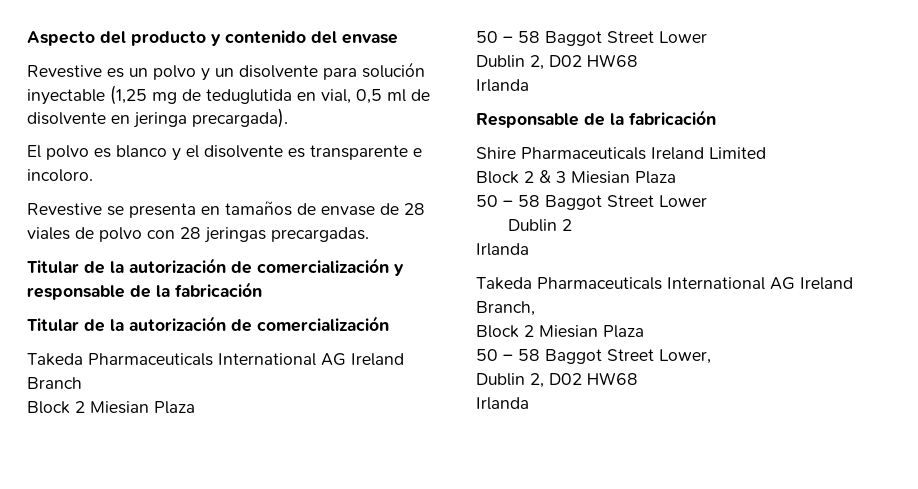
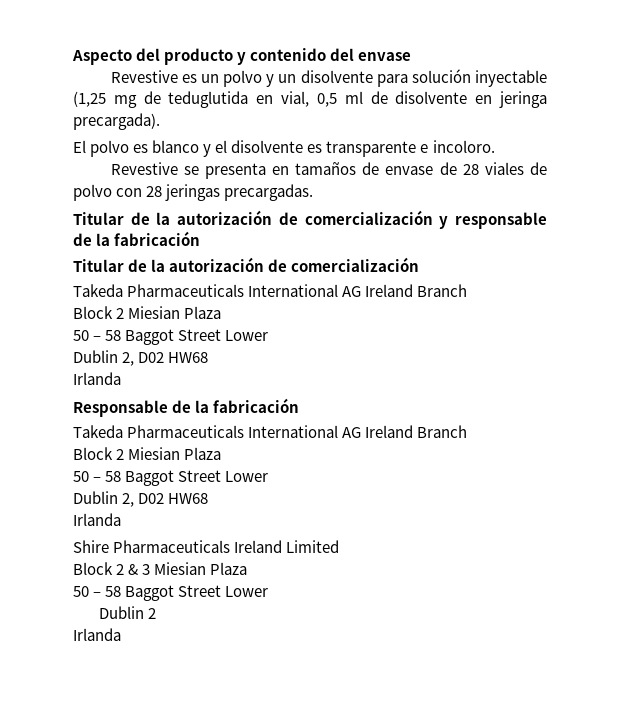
  Responsable de la fabricación
+ Takeda Pharmaceuticals International AG Ireland Branch
+ Block 2 Miesian Plaza
+ 50 – 58 Baggot Street Lower
+ Dublin 2, D02 HW68
+ Irlanda
- Takeda Pharmaceuticals International AG Ireland Branch,
- Block 2 Miesian Plaza
- 50 – 58 Baggot Street Lower,
- Dublin 2, D02 HW68
- Irlanda

